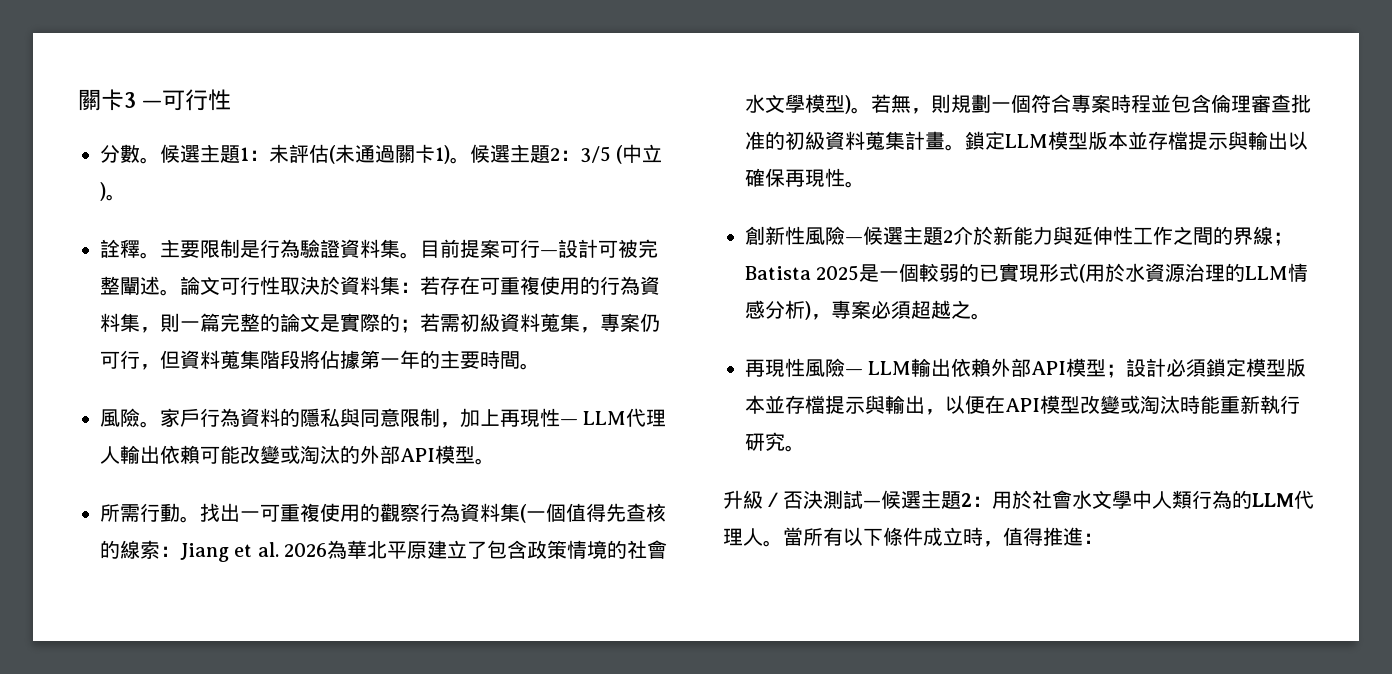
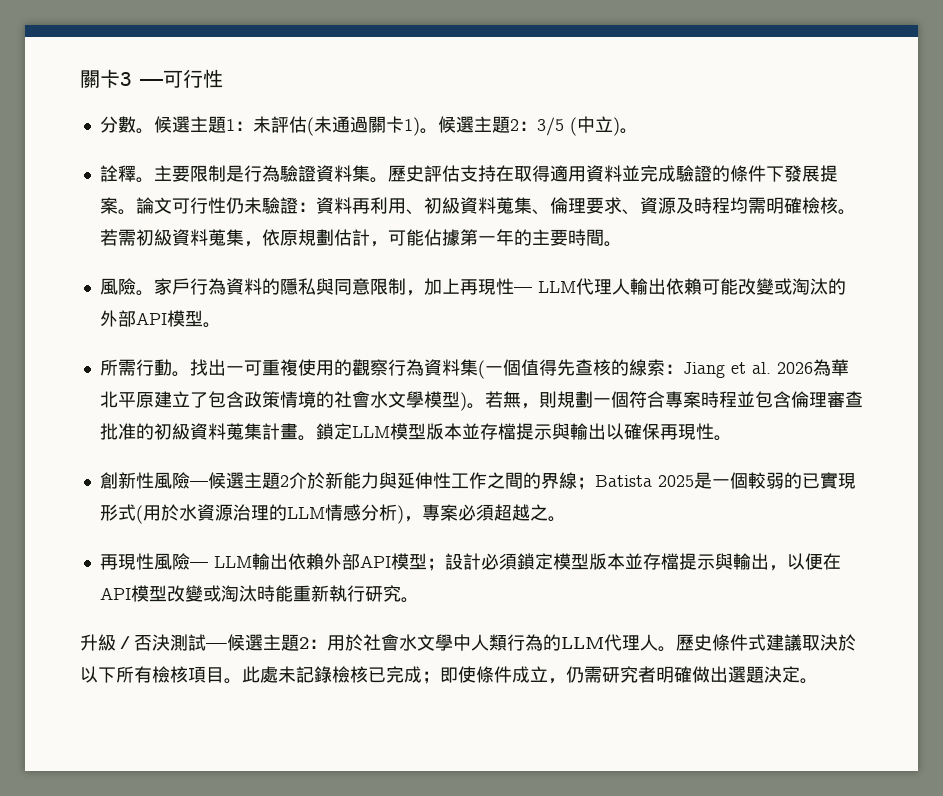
- 目前提案可行—設計可被完整闡述。論文可行性取決於資料集：若存在可重複使用的行為資料集，則一篇完整的論文是實際的；若需初級資料蒐集，專案仍可行，但資料蒐集階段將佔據第一年的主要時間。
+ 歷史評估支持在取得適用資料並完成驗證的條件下發展提案。論文可行性仍未驗證：資料再利用、初級資料蒐集、倫理要求、資源及時程均需明確檢核。若需初級資料蒐集，依原規劃估計，可能佔據第一年的主要時間。
- 當所有以下條件成立時，值得推進：
+ 歷史條件式建議取決於以下所有檢核項目。此處未記錄檢核已完成；即使條件成立，仍需研究者明確做出選題決定。

